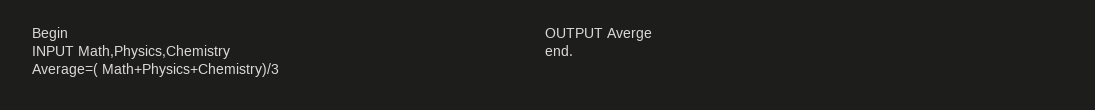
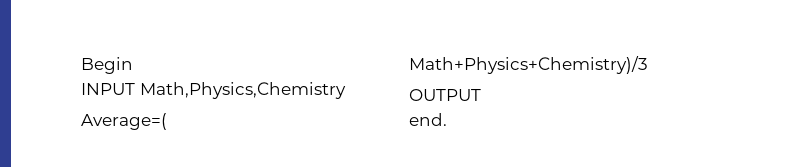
- OUTPUT Averge
+ OUTPUT

